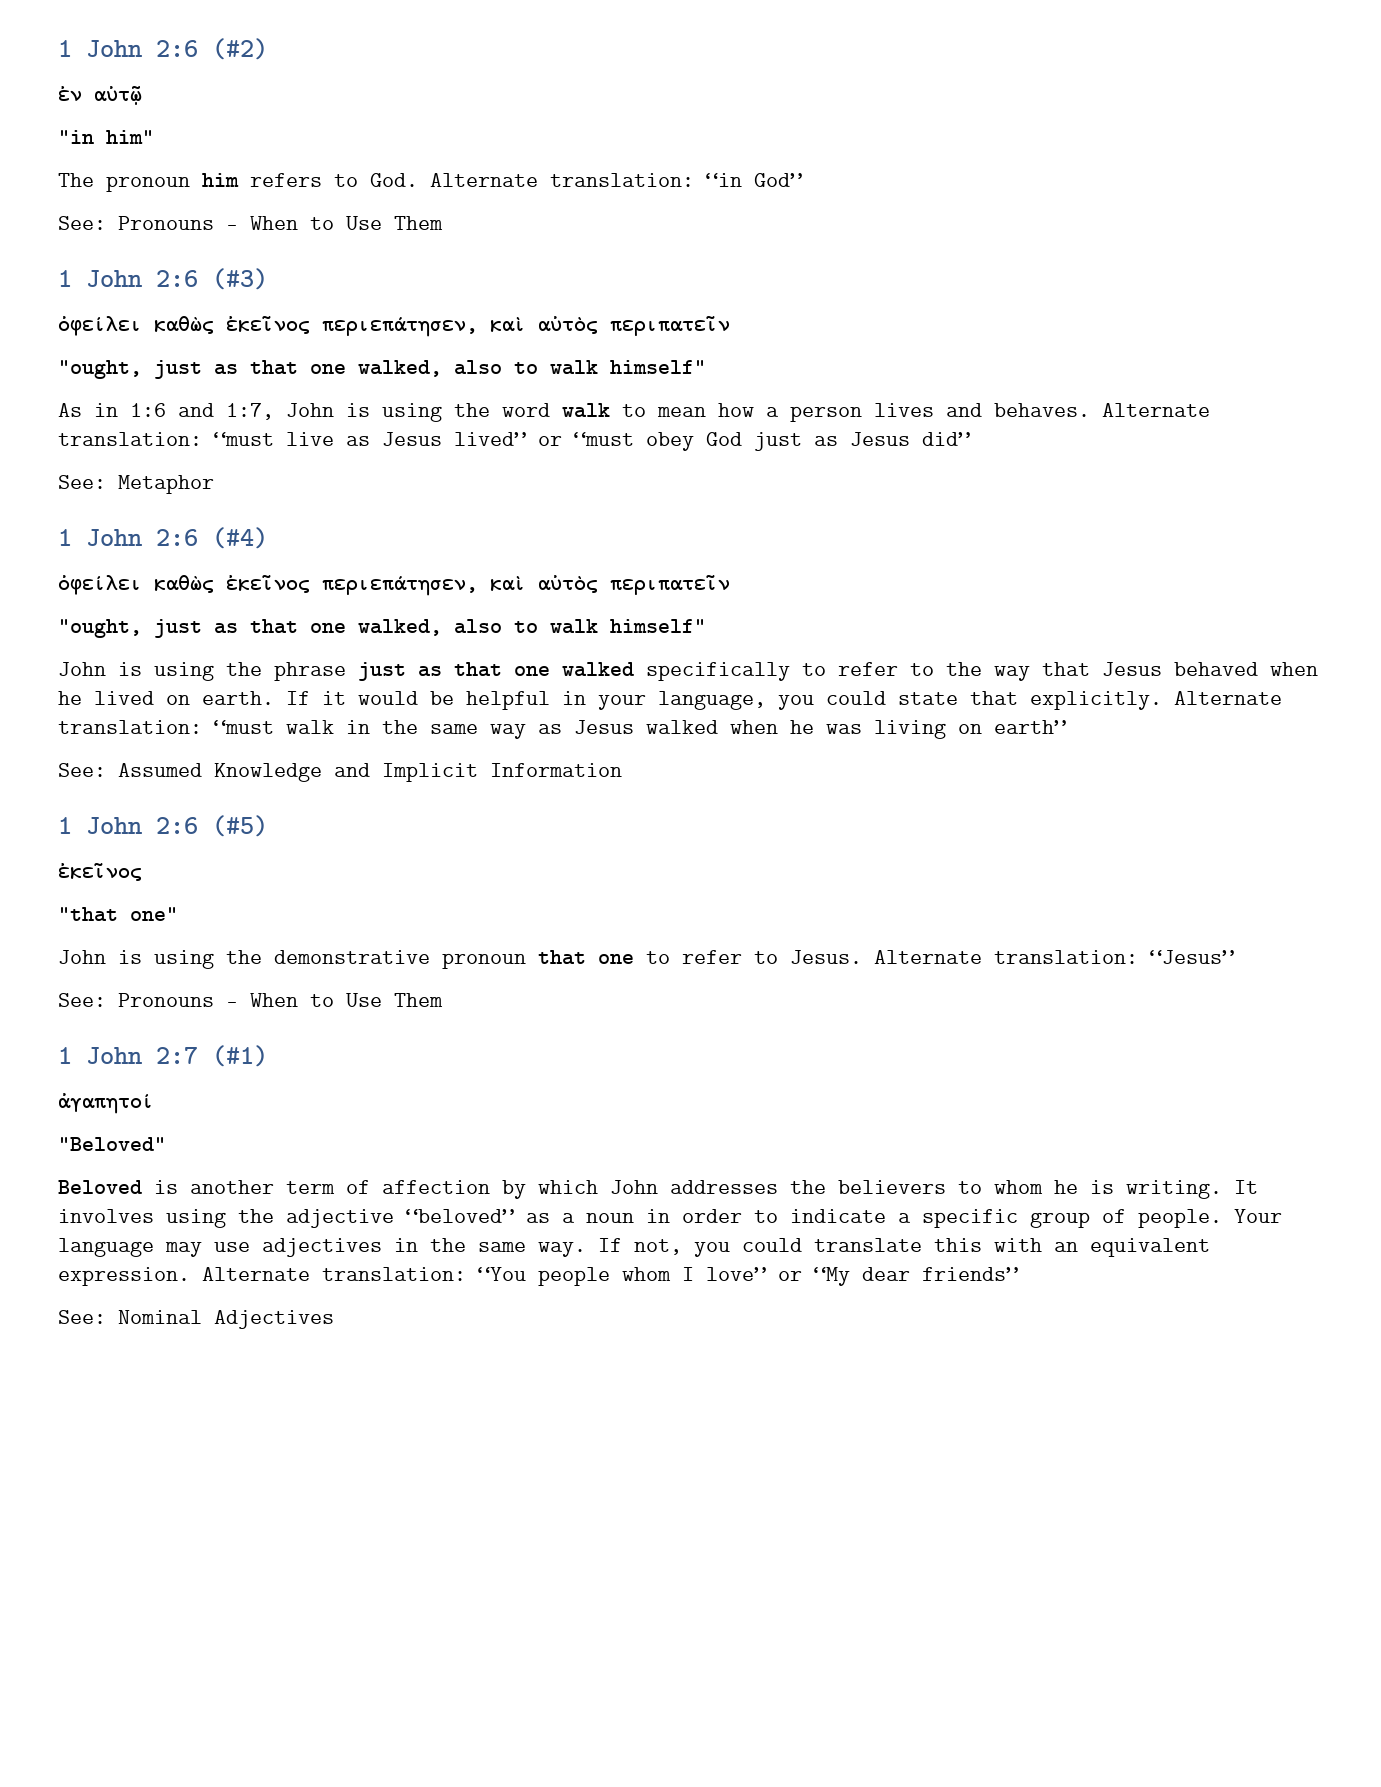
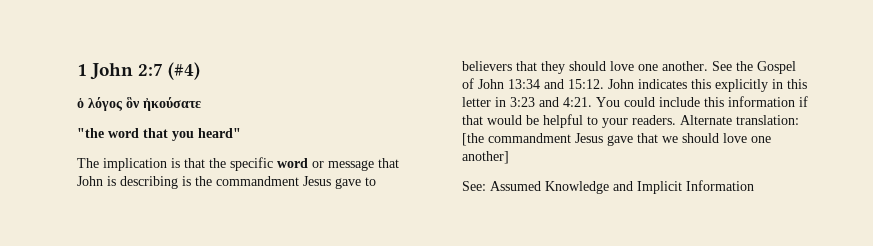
- 1 John 2:6 (#2)
- ἐν αὐτῷ
- "in him"
- The pronoun him refers to God. Alternate translation: “in God”
- See: Pronouns — When to Use Them
- 1 John 2:6 (#3)
- ὀφείλει καθὼς ἐκεῖνος περιεπάτησεν, καὶ αὐτὸς περιπατεῖν
- "ought, just as that one walked, also to walk himself"
- As in 1:6 and 1:7, John is using the word walk to mean how a person lives and behaves. Alternate translation: “must live as Jesus lived” or “must obey God just as Jesus did”
- See: Metaphor
- 1 John 2:6 (#4)
- ὀφείλει καθὼς ἐκεῖνος περιεπάτησεν, καὶ αὐτὸς περιπατεῖν
- "ought, just as that one walked, also to walk himself"
- John is using the phrase just as that one walked specifically to refer to the way that Jesus behaved when he lived on earth. If it would be helpful in your language, you could state that explicitly. Alternate translation: “must walk in the same way as Jesus walked when he was living on earth”
+ 1 John 2:7 (#4)
+ ὁ λόγος ὃν ἠκούσατε
+ "the word that you heard"
+ The implication is that the specific word or message that John is describing is the commandment Jesus gave to believers that they should love one another. See the Gospel of John 13:34 and 15:12. John indicates this explicitly in this letter in 3:23 and 4:21. You could include this information if that would be helpful to your readers. Alternate translation: [the commandment Jesus gave that we should love one another]
- 1 John 2:6 (#5)
- ἐκεῖνος
- "that one"
- John is using the demonstrative pronoun that one to refer to Jesus. Alternate translation: “Jesus”
- See: Pronouns — When to Use Them
- 1 John 2:7 (#1)
- ἀγαπητοί
- "Beloved"
- Beloved is another term of affection by which John addresses the believers to whom he is writing. It involves using the adjective “beloved” as a noun in order to indicate a specific group of people. Your language may use adjectives in the same way. If not, you could translate this with an equivalent expression. Alternate translation: “You people whom I love” or “My dear friends”
- See: Nominal Adjectives

